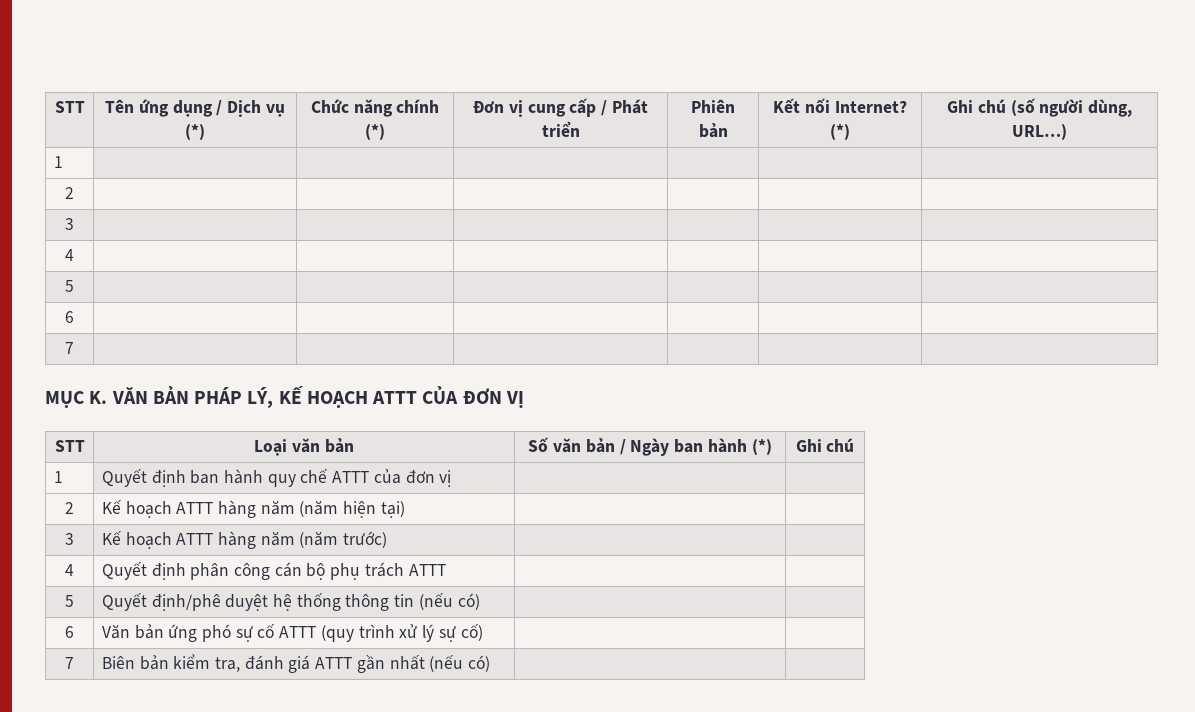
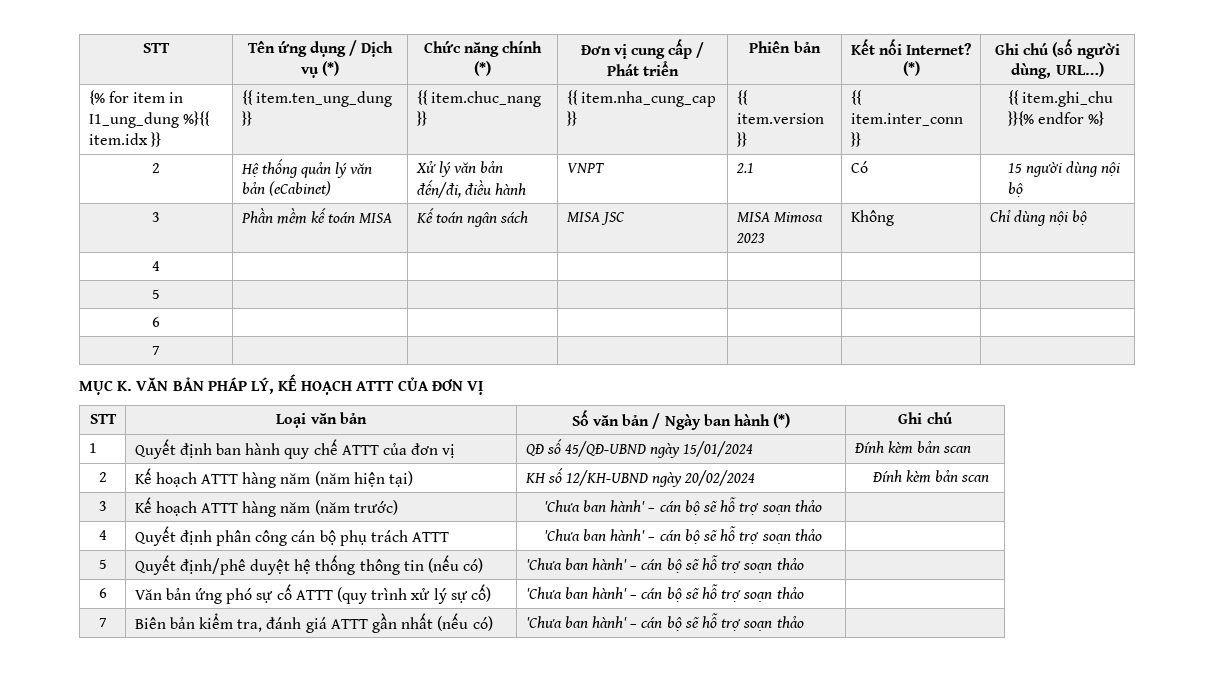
- 1 | | | | | |
- 2 | | | | | |
- 3 | | | | | |
+ {% for item in I1_ung_dung %}{{ item.idx }} | {{ item.ten_ung_dung }} | {{ item.chuc_nang }} | {{ item.nha_cung_cap }} | {{ item.version }} | {{ item.inter_conn }} | {{ item.ghi_chu }}{% endfor %}
+ 2 | Hệ thống quản lý văn bản (eCabinet) | Xử lý văn bản đến/đi, điều hành | VNPT | 2.1 | Có | 15 người dùng nội bộ
+ 3 | Phần mềm kế toán MISA | Kế toán ngân sách | MISA JSC | MISA Mimosa 2023 | Không | Chỉ dùng nội bộ
- 1 | Quyết định ban hành quy chế ATTT của đơn vị | |
+ 1 | Quyết định ban hành quy chế ATTT của đơn vị | QĐ số 45/QĐ-UBND ngày 15/01/2024 | Đính kèm bản scan
- 2 | Kế hoạch ATTT hàng năm (năm hiện tại) | |
+ 2 | Kế hoạch ATTT hàng năm (năm hiện tại) | KH số 12/KH-UBND ngày 20/02/2024 | Đính kèm bản scan
- 3 | Kế hoạch ATTT hàng năm (năm trước) | |
+ 3 | Kế hoạch ATTT hàng năm (năm trước) | 'Chưa ban hành' – cán bộ sẽ hỗ trợ soạn thảo |
- 4 | Quyết định phân công cán bộ phụ trách ATTT | |
+ 4 | Quyết định phân công cán bộ phụ trách ATTT | 'Chưa ban hành' – cán bộ sẽ hỗ trợ soạn thảo |
- 5 | Quyết định/phê duyệt hệ thống thông tin (nếu có) | |
+ 5 | Quyết định/phê duyệt hệ thống thông tin (nếu có) | 'Chưa ban hành' – cán bộ sẽ hỗ trợ soạn thảo |
- 6 | Văn bản ứng phó sự cố ATTT (quy trình xử lý sự cố) | |
+ 6 | Văn bản ứng phó sự cố ATTT (quy trình xử lý sự cố) | 'Chưa ban hành' – cán bộ sẽ hỗ trợ soạn thảo |
- 7 | Biên bản kiểm tra, đánh giá ATTT gần nhất (nếu có) | |
+ 7 | Biên bản kiểm tra, đánh giá ATTT gần nhất (nếu có) | 'Chưa ban hành' – cán bộ sẽ hỗ trợ soạn thảo |

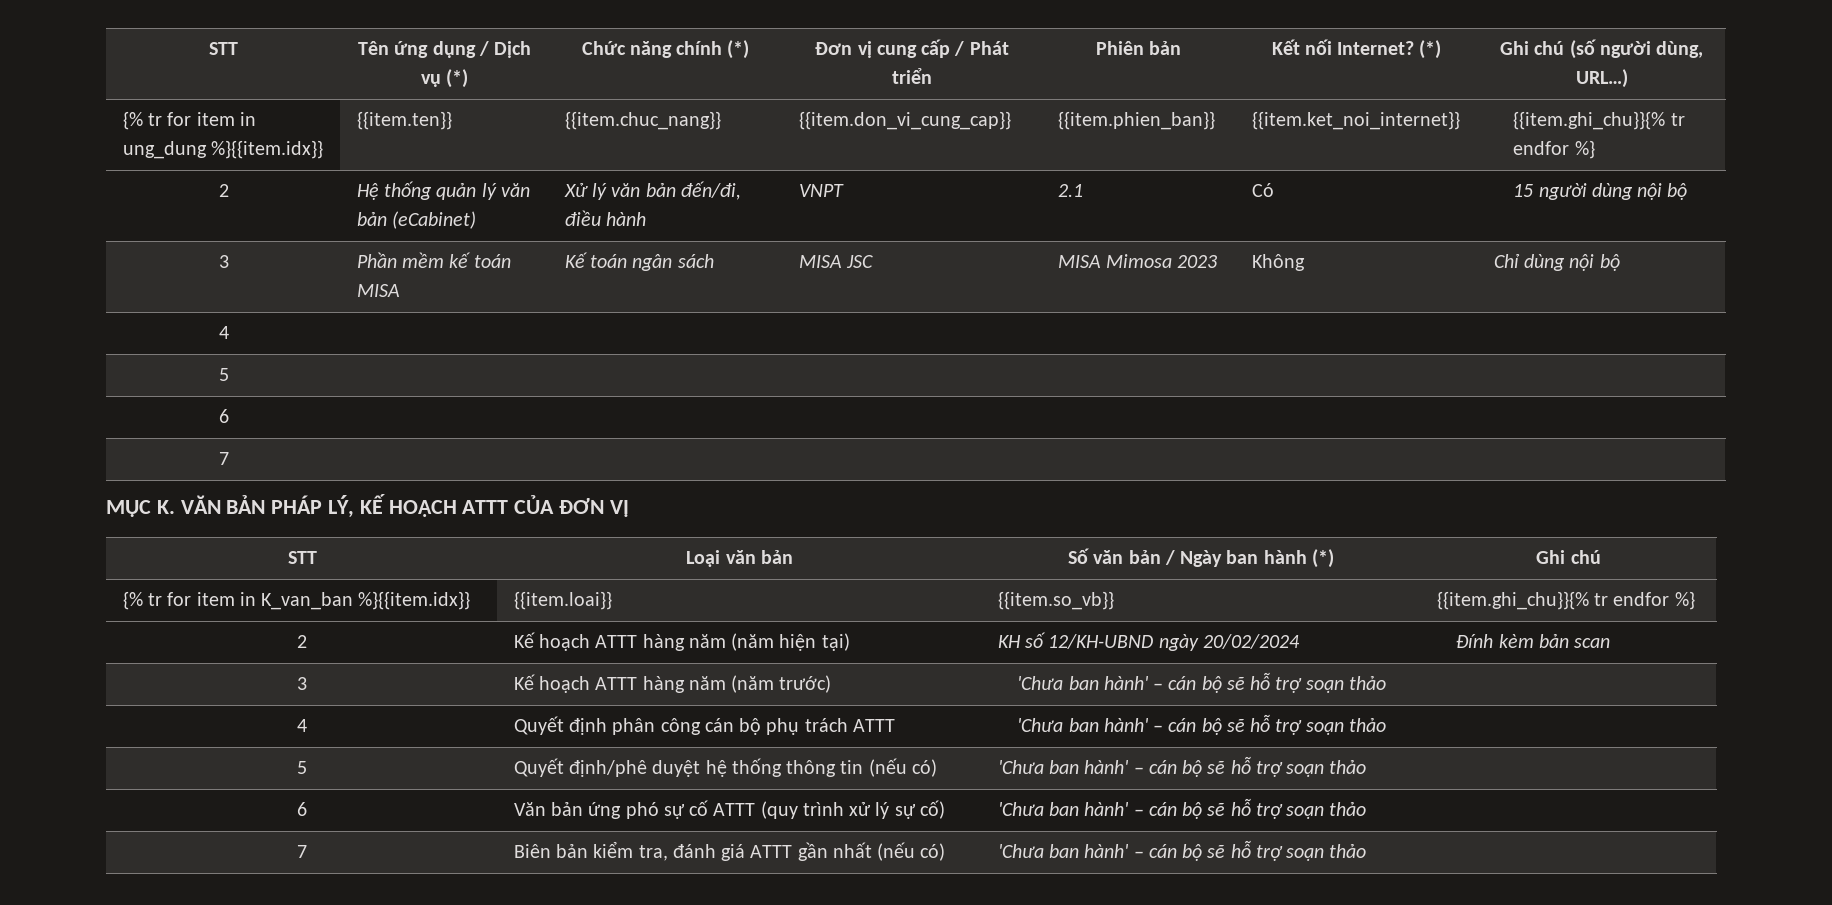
- {% for item in I1_ung_dung %}{{ item.idx }} | {{ item.ten_ung_dung }} | {{ item.chuc_nang }} | {{ item.nha_cung_cap }} | {{ item.version }} | {{ item.inter_conn }} | {{ item.ghi_chu }}{% endfor %}
+ {% tr for item in ung_dung %}{{item.idx}} | {{item.ten}} | {{item.chuc_nang}} | {{item.don_vi_cung_cap}} | {{item.phien_ban}} | {{item.ket_noi_internet}} | {{item.ghi_chu}}{% tr endfor %}
- 1 | Quyết định ban hành quy chế ATTT của đơn vị | QĐ số 45/QĐ-UBND ngày 15/01/2024 | Đính kèm bản scan
+ {% tr for item in K_van_ban %}{{item.idx}} | {{item.loai}} | {{item.so_vb}} | {{item.ghi_chu}}{% tr endfor %}

